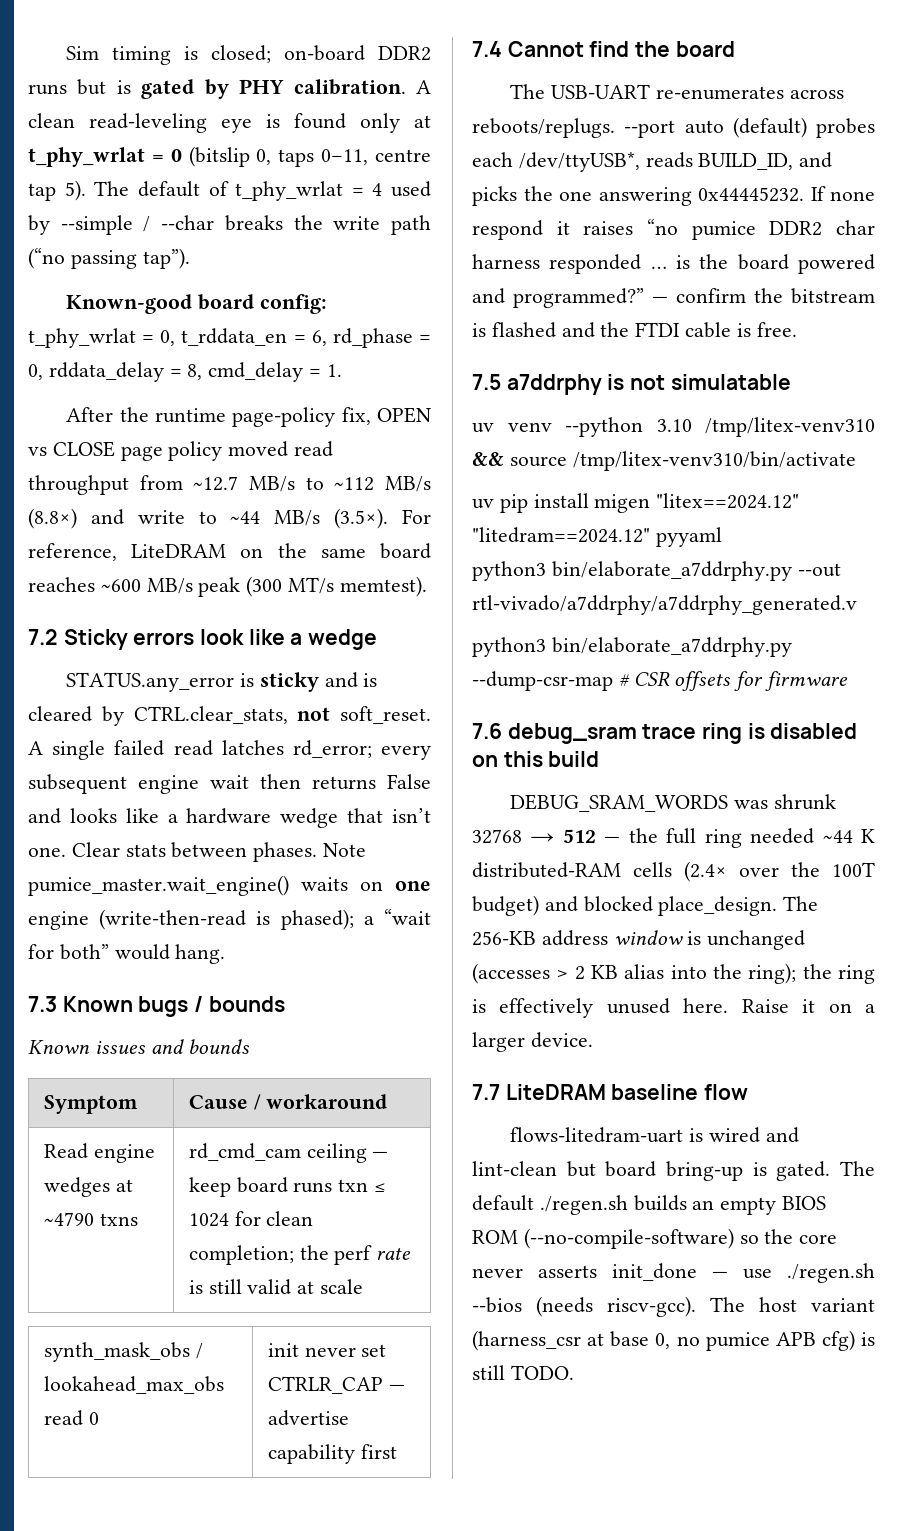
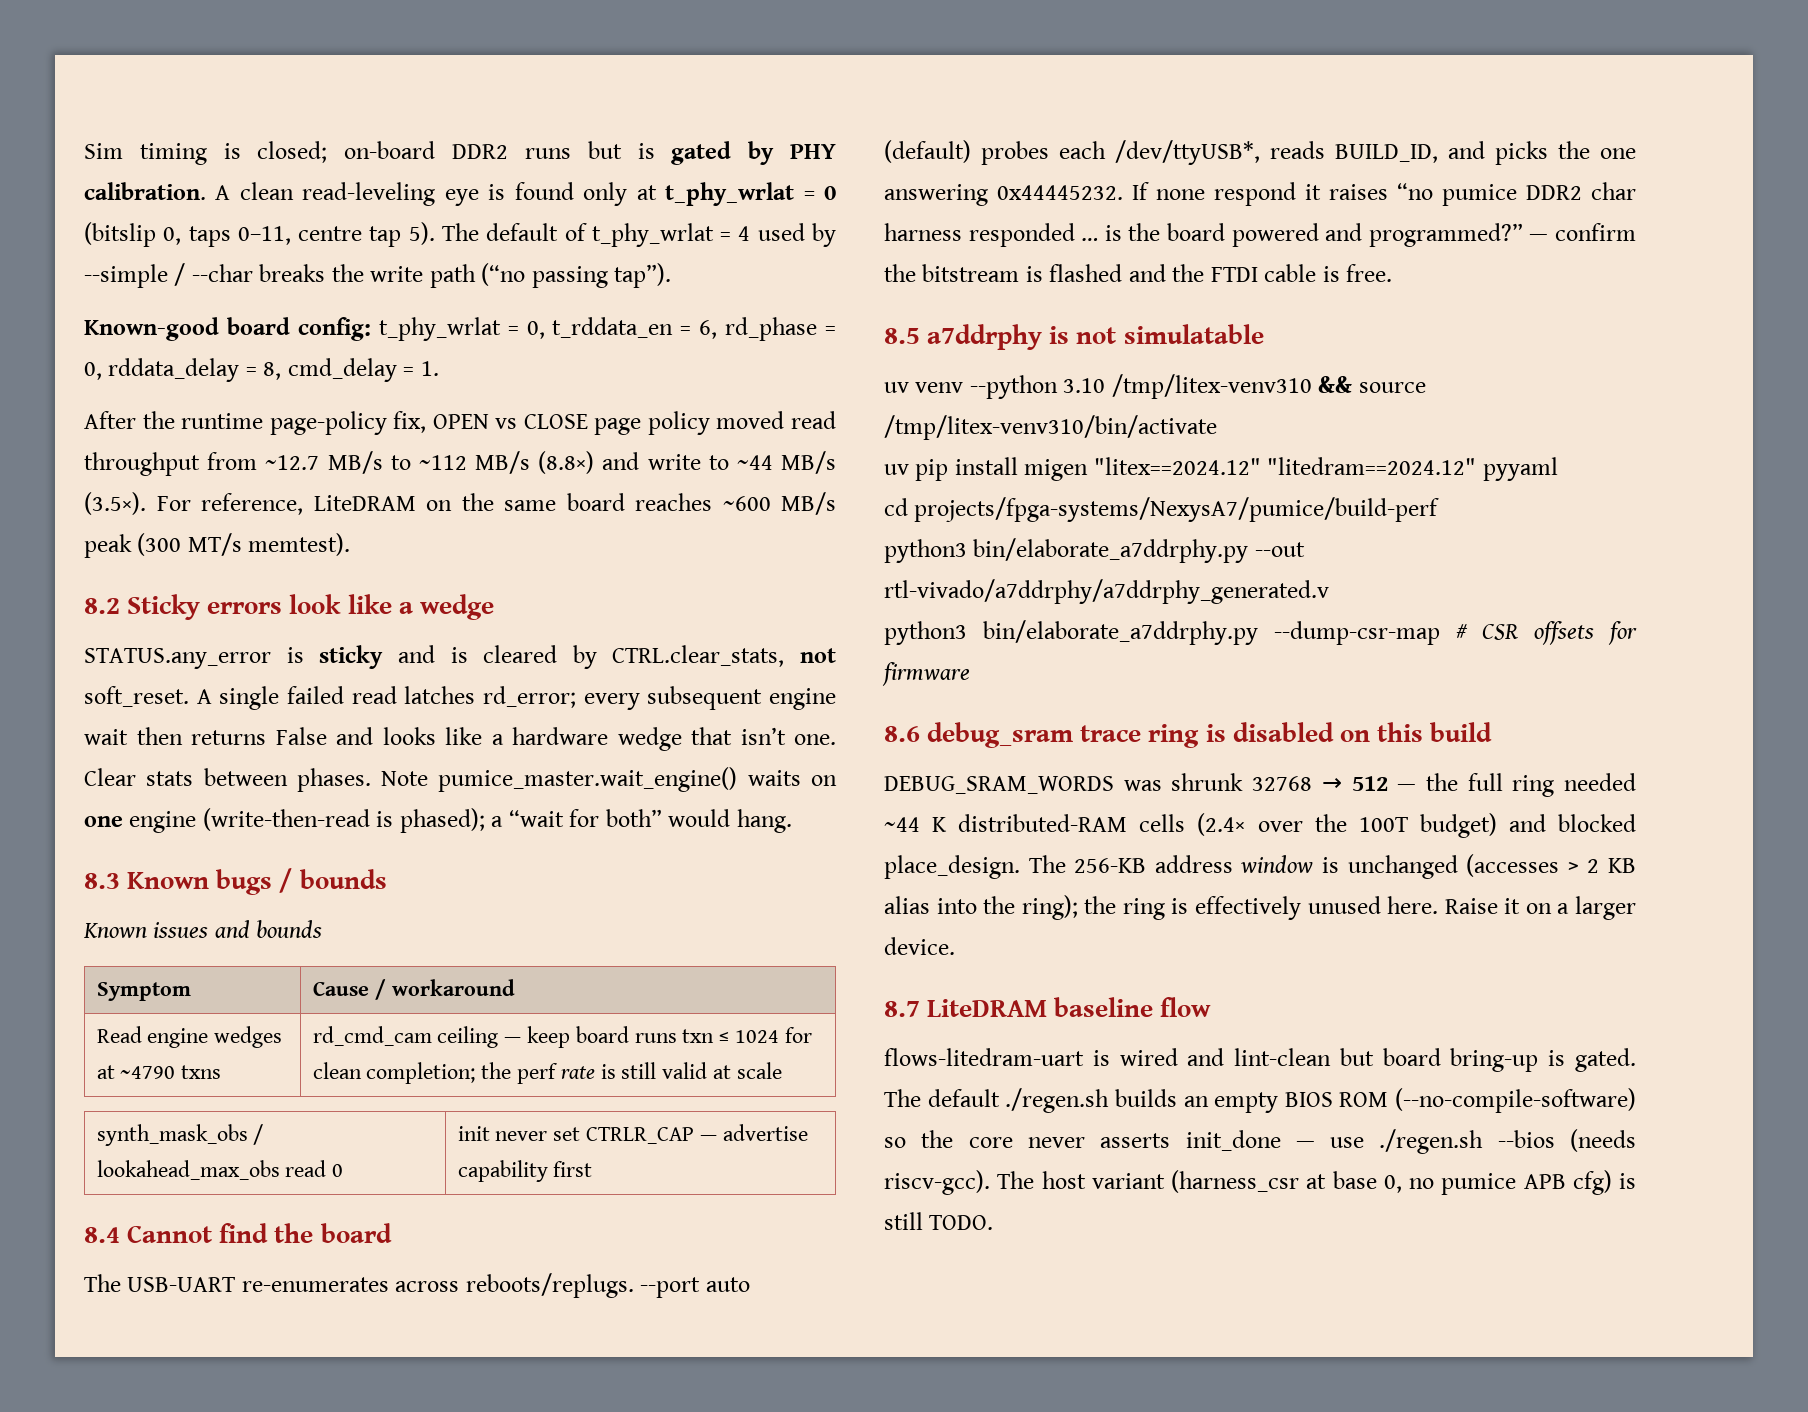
- 7.2 Sticky errors look like a wedge
+ 8.2 Sticky errors look like a wedge
- 7.3 Known bugs / bounds
+ 8.3 Known bugs / bounds
- 7.4 Cannot find the board
+ 8.4 Cannot find the board
- 7.5 a7ddrphy is not simulatable
+ 8.5 a7ddrphy is not simulatable
+ cd projects/fpga-systems/NexysA7/pumice/build-perf
- 7.6 debug_sram trace ring is disabled on this build
+ 8.6 debug_sram trace ring is disabled on this build
- 7.7 LiteDRAM baseline flow
+ 8.7 LiteDRAM baseline flow

